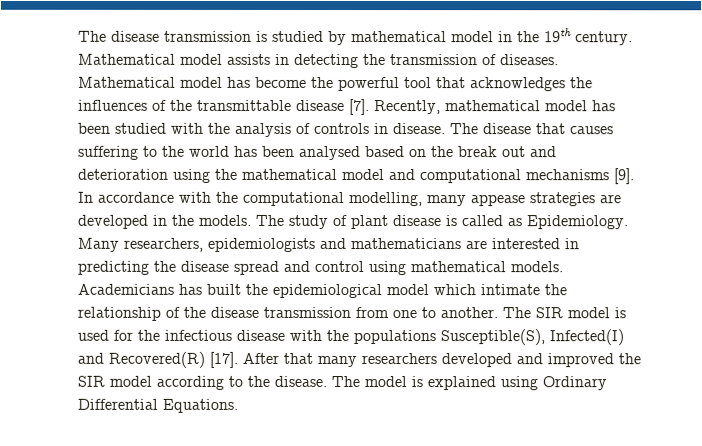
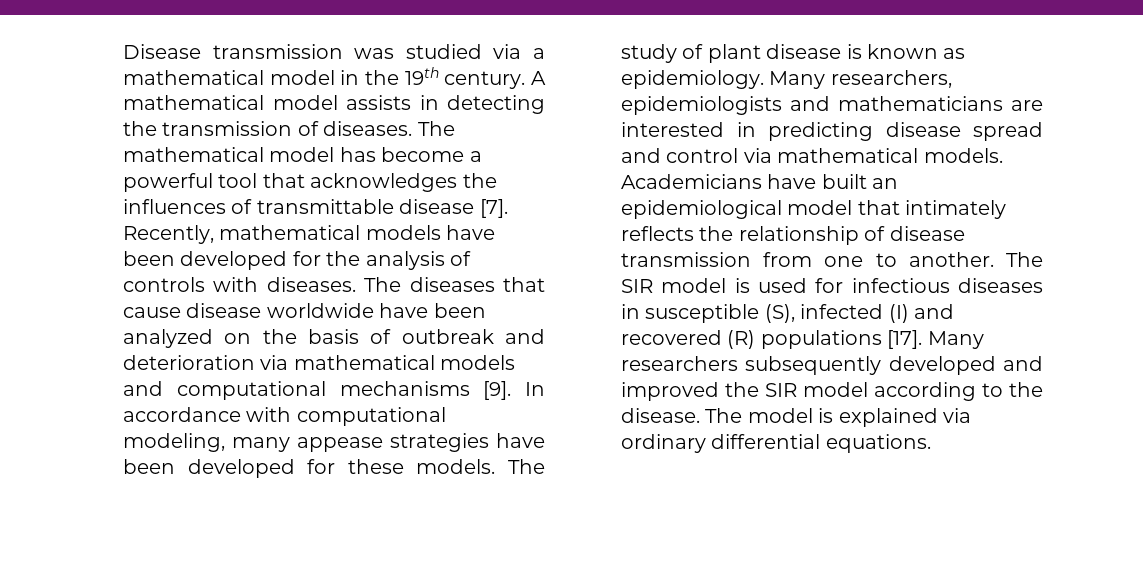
- The disease transmission is studied by mathematical model in the 19th century.
+ Disease transmission was studied via a mathematical model in the 19th century.
- Mathematical model assists in detecting the transmission of diseases.
+ A mathematical model assists in detecting the transmission of diseases.
- Mathematical model has become the powerful tool that acknowledges the influences of the transmittable disease [7].
+ The mathematical model has become a powerful tool that acknowledges the influences of transmittable disease [7].
- Recently, mathematical model has been studied with the analysis of controls in disease. The disease that causes suffering to the world has been analysed based on the break out and deterioration using the mathematical model and computational mechanisms [9].
+ Recently, mathematical models have been developed for the analysis of controls with diseases. The diseases that cause disease worldwide have been analyzed on the basis of outbreak and deterioration via mathematical models and computational mechanisms [9].
- In accordance with the computational modelling, many appease strategies are developed in the models.
+ In accordance with computational modeling, many appease strategies have been developed for these models.
- The study of plant disease is called as Epidemiology.
+ The study of plant disease is known as epidemiology.
- Many researchers, epidemiologists and mathematicians are interested in predicting the disease spread and control using mathematical models.
+ Many researchers, epidemiologists and mathematicians are interested in predicting disease spread and control via mathematical models.
- Academicians has built the epidemiological model which intimate the relationship of the disease transmission from one to another.
+ Academicians have built an epidemiological model that intimately reflects the relationship of disease transmission from one to another.
- The SIR model is used for the infectious disease with the populations Susceptible(S), Infected(I) and Recovered(R) [17]. After that many researchers developed and improved the SIR model according to the disease.
+ The SIR model is used for infectious diseases in susceptible (S), infected (I) and recovered (R) populations [17]. Many researchers subsequently developed and improved the SIR model according to the disease.
- The model is explained using Ordinary Differential Equations.
+ The model is explained via ordinary differential equations.

